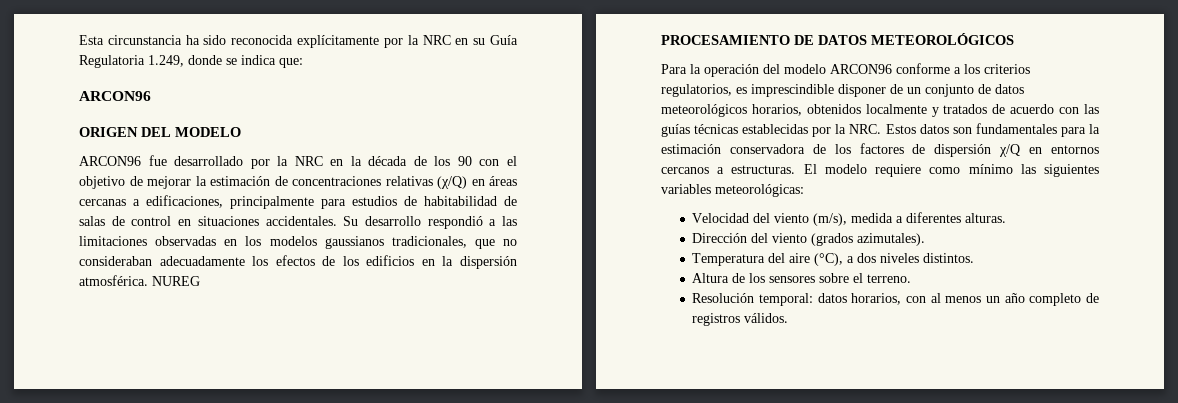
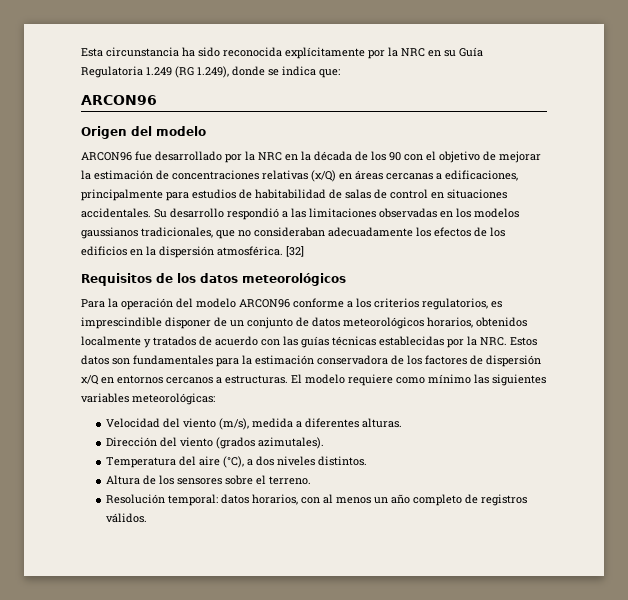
- Esta circunstancia ha sido reconocida explícitamente por la NRC en su Guía Regulatoria 1.249, donde se indica que:
+ Esta circunstancia ha sido reconocida explícitamente por la NRC en su Guía Regulatoria 1.249 (RG 1.249), donde se indica que:
- ORIGEN DEL MODELO
+ Origen del modelo
- NUREG
- PROCESAMIENTO DE DATOS METEOROLÓGICOS
+ [32]
+ Requisitos de los datos meteorológicos

